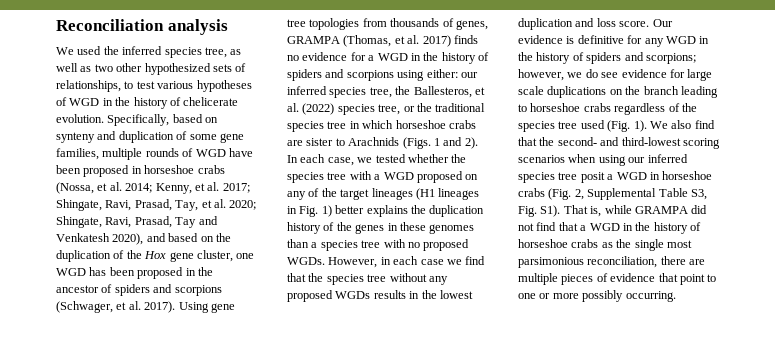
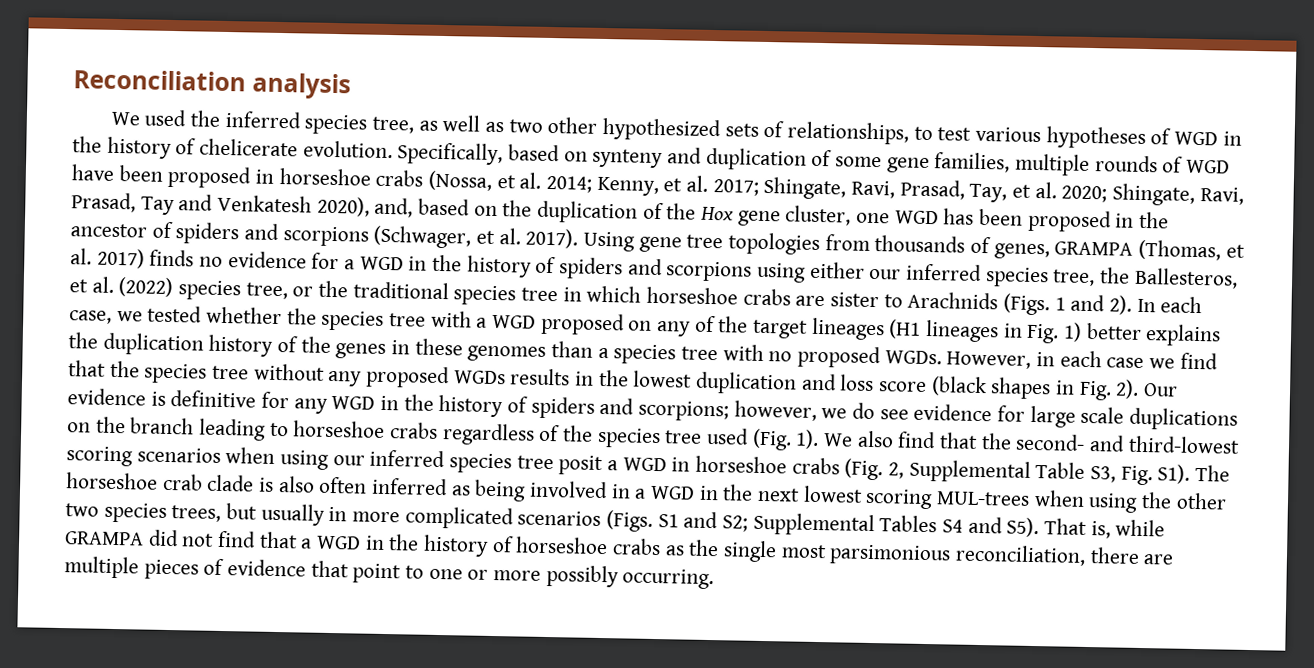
- Shingate, Ravi, Prasad, Tay and Venkatesh 2020), and based on the duplication of the Hox gene cluster, one WGD has been proposed in the ancestor of spiders and scorpions (Schwager, et al. 2017).
+ Shingate, Ravi, Prasad, Tay and Venkatesh 2020), and, based on the duplication of the Hox gene cluster, one WGD has been proposed in the ancestor of spiders and scorpions (Schwager, et al. 2017).
- Using gene tree topologies from thousands of genes, GRAMPA (Thomas, et al. 2017) finds no evidence for a WGD in the history of spiders and scorpions using either: our inferred species tree, the Ballesteros, et al. (2022) species tree, or the traditional species tree in which horseshoe crabs are sister to Arachnids (Figs. 1 and 2).
+ Using gene tree topologies from thousands of genes, GRAMPA (Thomas, et al. 2017) finds no evidence for a WGD in the history of spiders and scorpions using either our inferred species tree, the Ballesteros, et al. (2022) species tree, or the traditional species tree in which horseshoe crabs are sister to Arachnids (Figs. 1 and 2).
- However, in each case we find that the species tree without any proposed WGDs results in the lowest duplication and loss score.
+ However, in each case we find that the species tree without any proposed WGDs results in the lowest duplication and loss score (black shapes in Fig. 2).
- We also find that the second- and third-lowest scoring scenarios when using our inferred species tree posit a WGD in horseshoe crabs (Fig. 2, Supplemental Table S3, Fig. S1). That is, while GRAMPA did not find that a WGD in the history of horseshoe crabs as the single most parsimonious reconciliation, there are multiple pieces of evidence that point to one or more possibly occurring.
+ We also find that the second- and third-lowest scoring scenarios when using our inferred species tree posit a WGD in horseshoe crabs (Fig. 2, Supplemental Table S3, Fig. S1). The horseshoe crab clade is also often inferred as being involved in a WGD in the next lowest scoring MUL-trees when using the other two species trees, but usually in more complicated scenarios (Figs. S1 and S2; Supplemental Tables S4 and S5). That is, while GRAMPA did not find that a WGD in the history of horseshoe crabs as the single most parsimonious reconciliation, there are multiple pieces of evidence that point to one or more possibly occurring.

